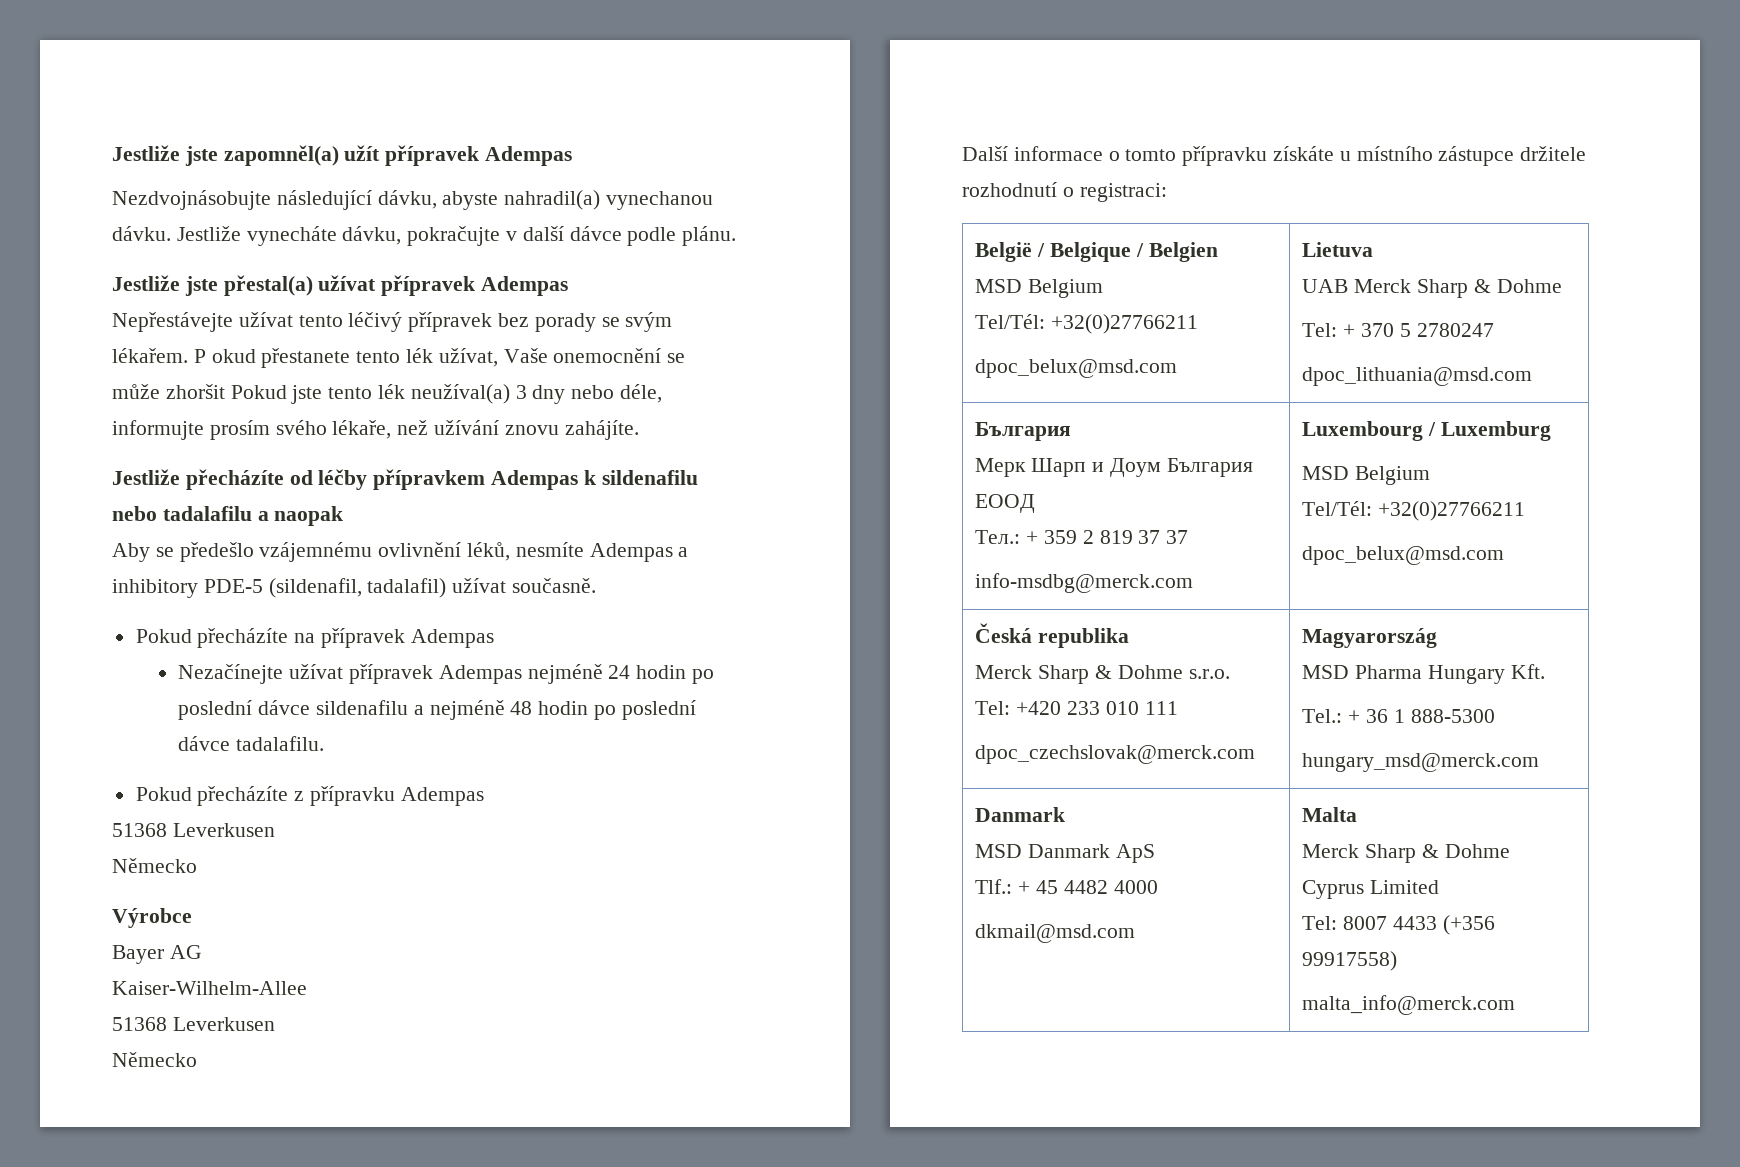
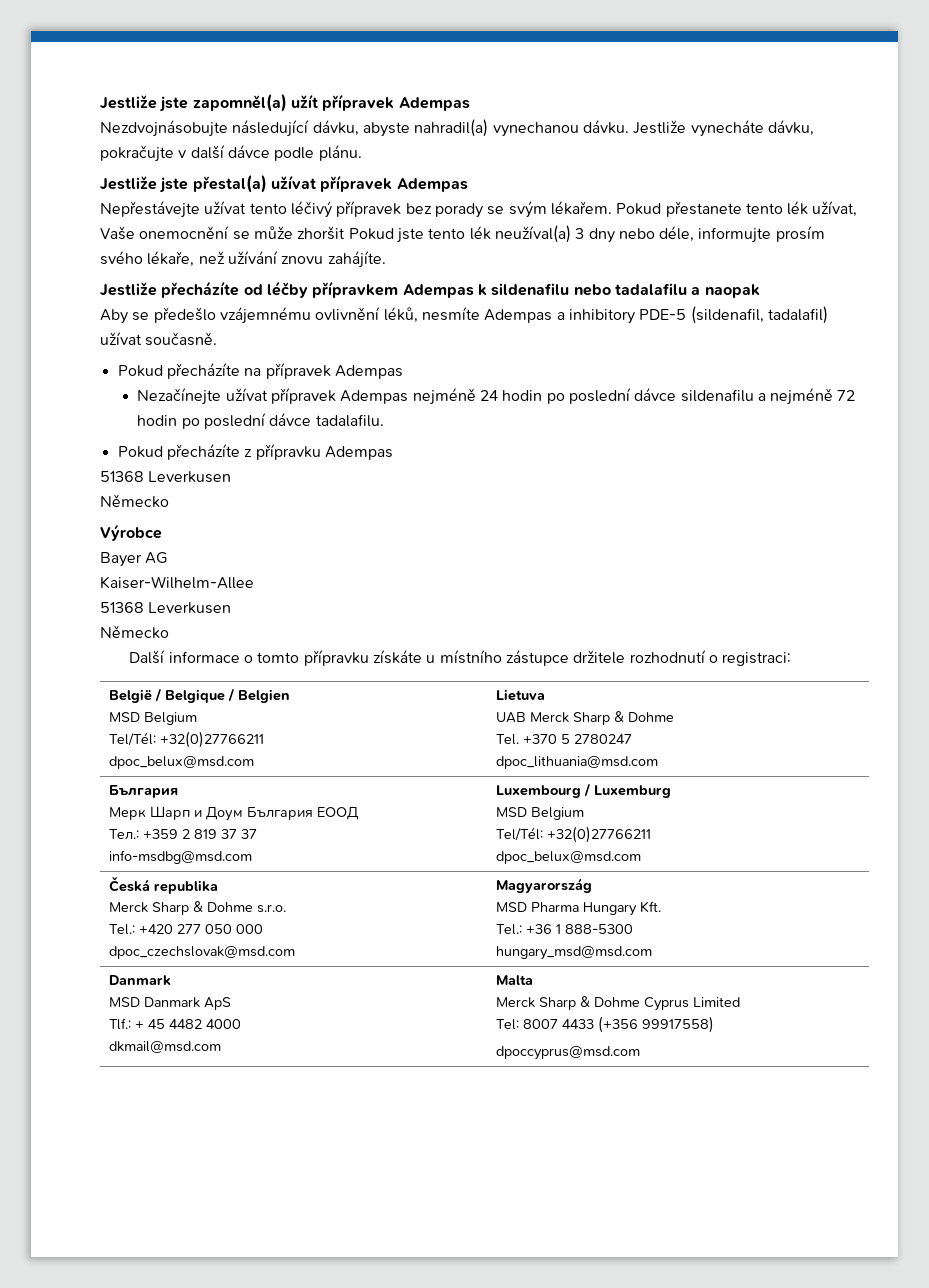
- P okud přestanete tento lék užívat, Vaše onemocnění se může zhoršit Pokud jste tento lék neužíval(a) 3 dny nebo déle, informujte prosím svého lékaře, než užívání znovu zahájíte.
+ Pokud přestanete tento lék užívat, Vaše onemocnění se může zhoršit Pokud jste tento lék neužíval(a) 3 dny nebo déle, informujte prosím svého lékaře, než užívání znovu zahájíte.
- Nezačínejte užívat přípravek Adempas nejméně 24 hodin po poslední dávce sildenafilu a nejméně 48 hodin po poslední dávce tadalafilu.
+ Nezačínejte užívat přípravek Adempas nejméně 24 hodin po poslední dávce sildenafilu a nejméně 72 hodin po poslední dávce tadalafilu.
  België / Belgique / Belgien
  MSD Belgium
  Tel/Tél: +32(0)27766211
  dpoc_belux@msd.com | Lietuva
  UAB Merck Sharp & Dohme
- Tel: + 370 5 2780247
+ Tel. +370 5 2780247
  dpoc_lithuania@msd.com
  България
  Мерк Шарп и Доум България ЕООД
- Teл.: + 359 2 819 37 37
- info-msdbg@merck.com | Luxembourg / Luxemburg
+ Teл.: +359 2 819 37 37
+ info-msdbg@msd.com | Luxembourg / Luxemburg
  Česká republika
  Merck Sharp & Dohme s.r.o.
- Tel: +420 233 010 111
- dpoc_czechslovak@merck.com | Magyarország
+ Tel.: +420 277 050 000
+ dpoc_czechslovak@msd.com | Magyarország
  MSD Pharma Hungary Kft.
- Tel.: + 36 1 888-5300
- hungary_msd@merck.com
+ Tel.: +36 1 888-5300
+ hungary_msd@msd.com
  Danmark
  MSD Danmark ApS
  Tlf.: + 45 4482 4000
  dkmail@msd.com | Malta
  Merck Sharp & Dohme Cyprus Limited
  Tel: 8007 4433 (+356 99917558)
- malta_info@merck.com
+ dpoccyprus@msd.com

